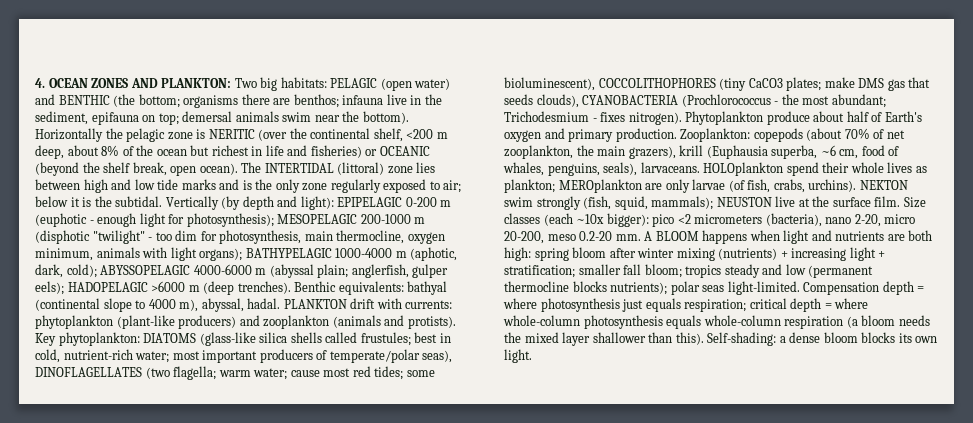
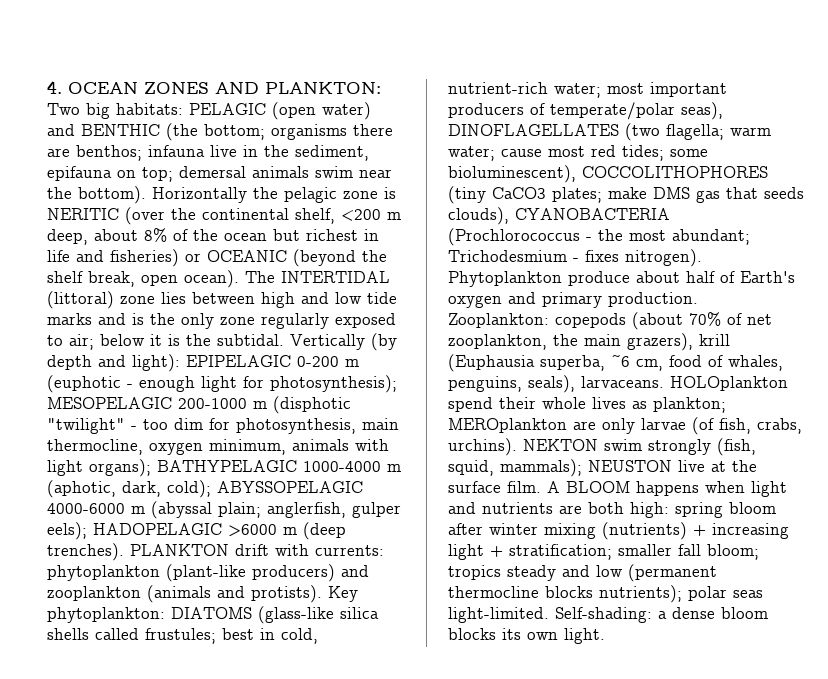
- Benthic equivalents: bathyal (continental slope to 4000 m), abyssal, hadal.
- Size classes (each ~10x bigger): pico <2 micrometers (bacteria), nano 2-20, micro 20-200, meso 0.2-20 mm.
- Compensation depth = where photosynthesis just equals respiration; critical depth = where whole-column photosynthesis equals whole-column respiration (a bloom needs the mixed layer shallower than this).

